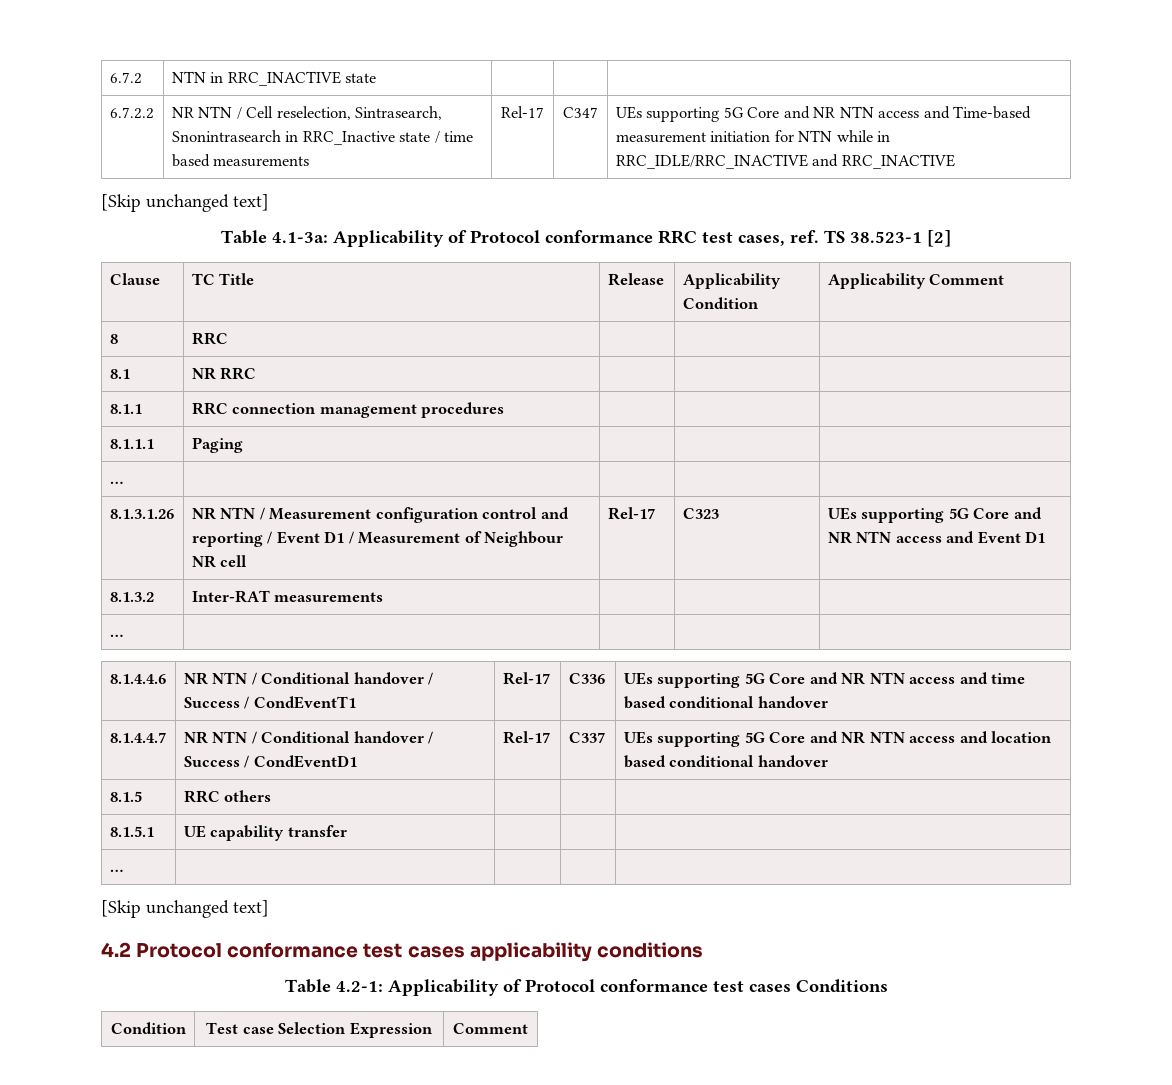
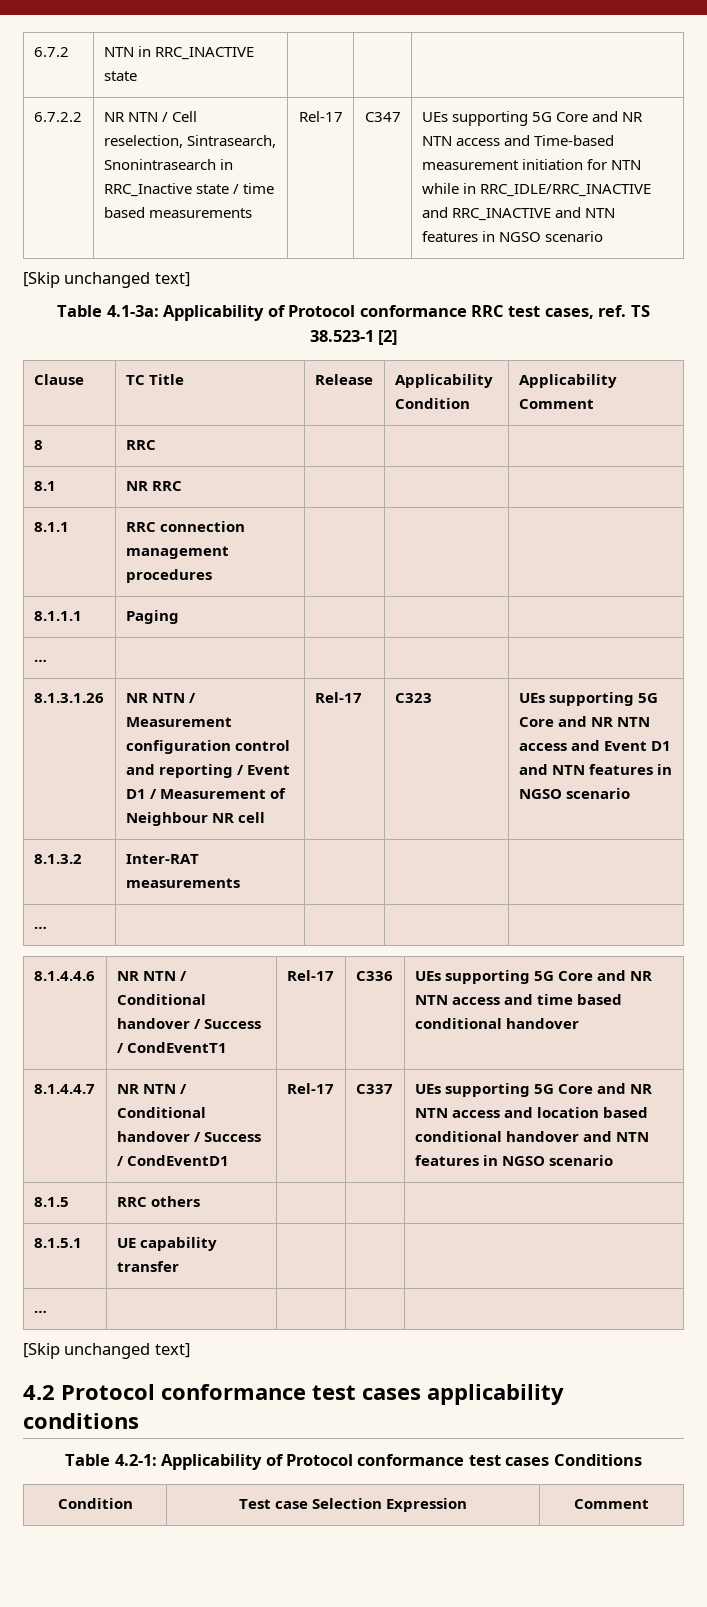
- UEs supporting 5G Core and NR NTN access and Time-based measurement initiation for NTN while in RRC_IDLE/RRC_INACTIVE and RRC_INACTIVE
+ UEs supporting 5G Core and NR NTN access and Time-based measurement initiation for NTN while in RRC_IDLE/RRC_INACTIVE and RRC_INACTIVE and NTN features in NGSO scenario
- 8.1.3.1.26 | NR NTN / Measurement configuration control and reporting / Event D1 / Measurement of Neighbour NR cell | Rel-17 | C323 | UEs supporting 5G Core and NR NTN access and Event D1
+ 8.1.3.1.26 | NR NTN / Measurement configuration control and reporting / Event D1 / Measurement of Neighbour NR cell | Rel-17 | C323 | UEs supporting 5G Core and NR NTN access and Event D1 and NTN features in NGSO scenario
- 8.1.4.4.7 | NR NTN / Conditional handover / Success / CondEventD1 | Rel-17 | C337 | UEs supporting 5G Core and NR NTN access and location based conditional handover
+ 8.1.4.4.7 | NR NTN / Conditional handover / Success / CondEventD1 | Rel-17 | C337 | UEs supporting 5G Core and NR NTN access and location based conditional handover and NTN features in NGSO scenario

